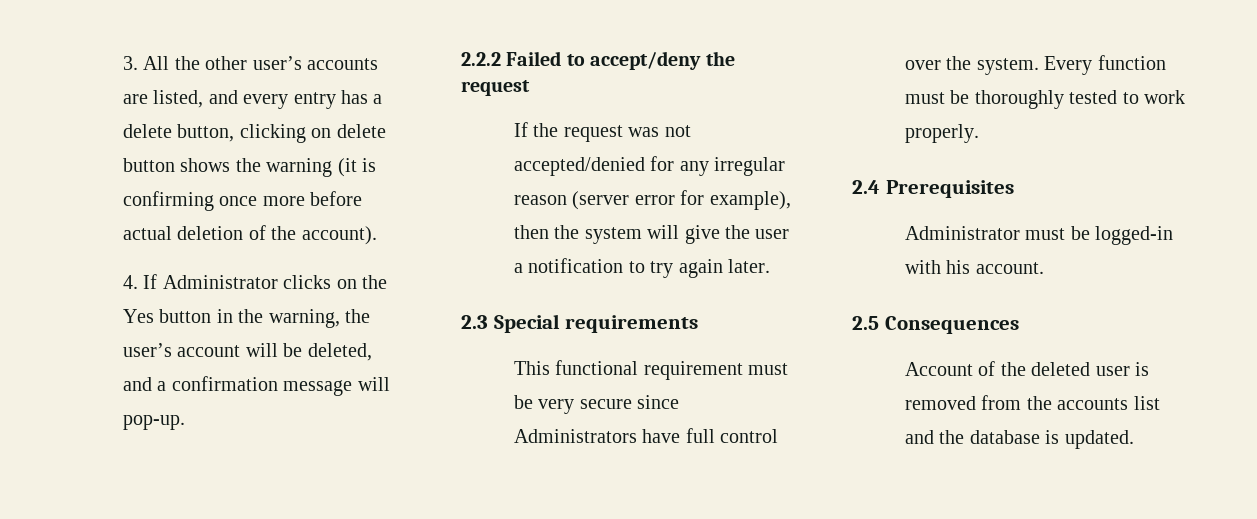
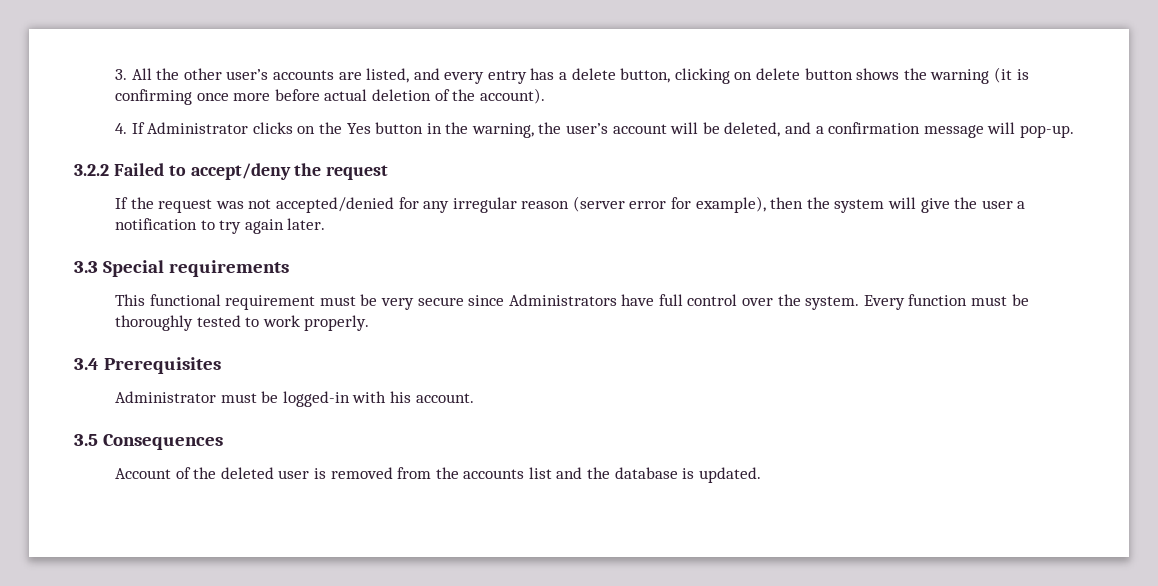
- 2.2.2 Failed to accept/deny the request
+ 3.2.2 Failed to accept/deny the request
- 2.3 Special requirements
+ 3.3 Special requirements
- 2.4 Prerequisites
+ 3.4 Prerequisites
- 2.5 Consequences
+ 3.5 Consequences

